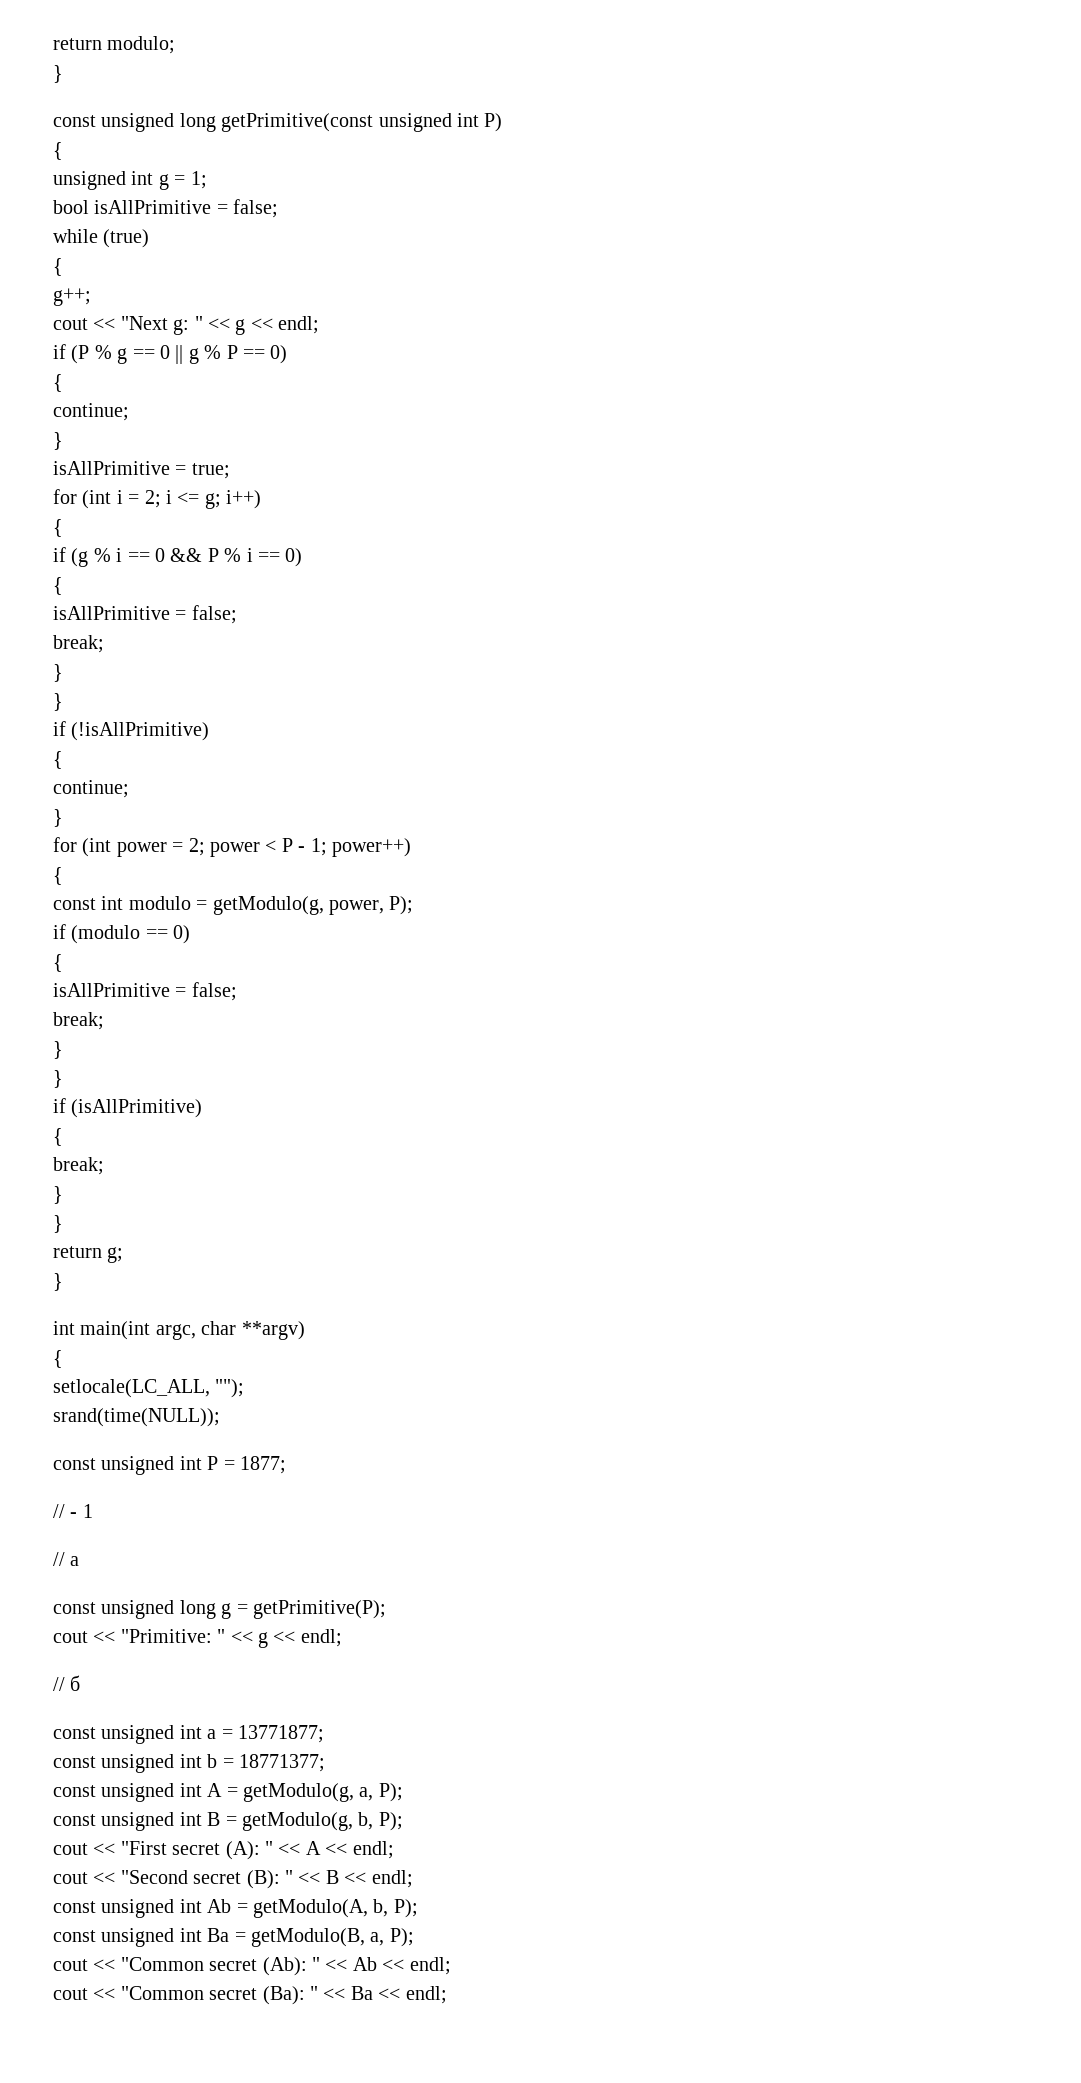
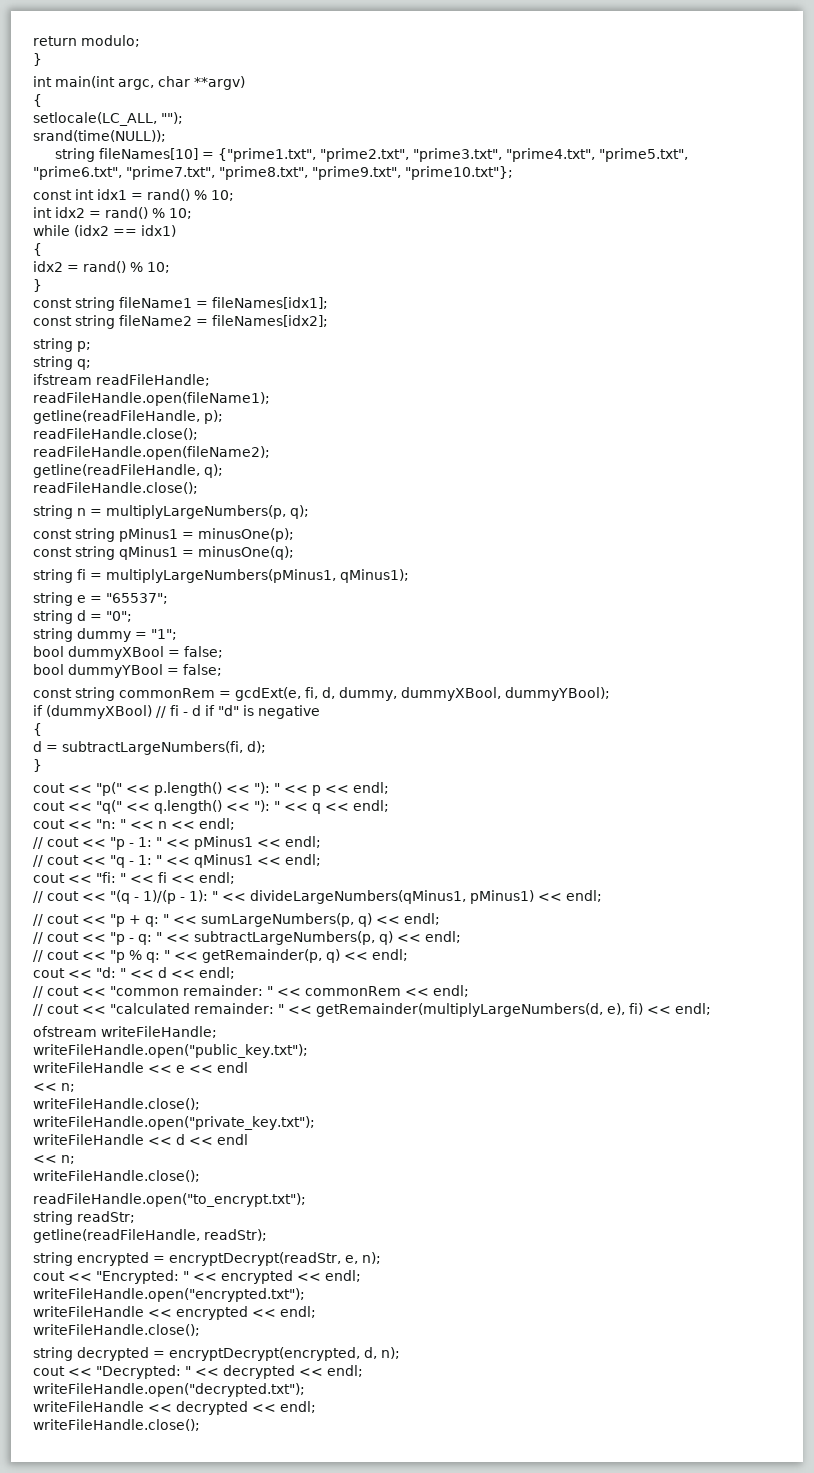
- const unsigned long getPrimitive(const unsigned int P)
- {
- unsigned int g = 1;
- bool isAllPrimitive = false;
- while (true)
- {
- g++;
- cout << "Next g: " << g << endl;
- if (P % g == 0 || g % P == 0)
- {
- continue;
- }
- isAllPrimitive = true;
- for (int i = 2; i <= g; i++)
- {
- if (g % i == 0 && P % i == 0)
- {
- isAllPrimitive = false;
- break;
- }
- }
- if (!isAllPrimitive)
- {
- continue;
- }
- for (int power = 2; power < P - 1; power++)
- {
- const int modulo = getModulo(g, power, P);
- if (modulo == 0)
- {
- isAllPrimitive = false;
- break;
- }
- }
- if (isAllPrimitive)
- {
- break;
- }
- }
- return g;
- }
- const unsigned int P = 1877;
- // - 1
- // а
- const unsigned long g = getPrimitive(P);
- cout << "Primitive: " << g << endl;
- // б
- const unsigned int a = 13771877;
- const unsigned int b = 18771377;
- const unsigned int A = getModulo(g, a, P);
- const unsigned int B = getModulo(g, b, P);
- cout << "First secret (A): " << A << endl;
- cout << "Second secret (B): " << B << endl;
- const unsigned int Ab = getModulo(A, b, P);
- const unsigned int Ba = getModulo(B, a, P);
- cout << "Common secret (Ab): " << Ab << endl;
- cout << "Common secret (Ba): " << Ba << endl;
+ string fileNames[10] = {"prime1.txt", "prime2.txt", "prime3.txt", "prime4.txt", "prime5.txt", "prime6.txt", "prime7.txt", "prime8.txt", "prime9.txt", "prime10.txt"};
+ const int idx1 = rand() % 10;
+ int idx2 = rand() % 10;
+ while (idx2 == idx1)
+ {
+ idx2 = rand() % 10;
+ }
+ const string fileName1 = fileNames[idx1];
+ const string fileName2 = fileNames[idx2];
+ string p;
+ string q;
+ ifstream readFileHandle;
+ readFileHandle.open(fileName1);
+ getline(readFileHandle, p);
+ readFileHandle.close();
+ readFileHandle.open(fileName2);
+ getline(readFileHandle, q);
+ readFileHandle.close();
+ string n = multiplyLargeNumbers(p, q);
+ const string pMinus1 = minusOne(p);
+ const string qMinus1 = minusOne(q);
+ string fi = multiplyLargeNumbers(pMinus1, qMinus1);
+ string e = "65537";
+ string d = "0";
+ string dummy = "1";
+ bool dummyXBool = false;
+ bool dummyYBool = false;
+ const string commonRem = gcdExt(e, fi, d, dummy, dummyXBool, dummyYBool);
+ if (dummyXBool) // fi - d if "d" is negative
+ {
+ d = subtractLargeNumbers(fi, d);
+ }
+ cout << "p(" << p.length() << "): " << p << endl;
+ cout << "q(" << q.length() << "): " << q << endl;
+ cout << "n: " << n << endl;
+ // cout << "p - 1: " << pMinus1 << endl;
+ // cout << "q - 1: " << qMinus1 << endl;
+ cout << "fi: " << fi << endl;
+ // cout << "(q - 1)/(p - 1): " << divideLargeNumbers(qMinus1, pMinus1) << endl;
+ // cout << "p + q: " << sumLargeNumbers(p, q) << endl;
+ // cout << "p - q: " << subtractLargeNumbers(p, q) << endl;
+ // cout << "p % q: " << getRemainder(p, q) << endl;
+ cout << "d: " << d << endl;
+ // cout << "common remainder: " << commonRem << endl;
+ // cout << "calculated remainder: " << getRemainder(multiplyLargeNumbers(d, e), fi) << endl;
+ ofstream writeFileHandle;
+ writeFileHandle.open("public_key.txt");
+ writeFileHandle << e << endl
+ << n;
+ writeFileHandle.close();
+ writeFileHandle.open("private_key.txt");
+ writeFileHandle << d << endl
+ << n;
+ writeFileHandle.close();
+ readFileHandle.open("to_encrypt.txt");
+ string readStr;
+ getline(readFileHandle, readStr);
+ string encrypted = encryptDecrypt(readStr, e, n);
+ cout << "Encrypted: " << encrypted << endl;
+ writeFileHandle.open("encrypted.txt");
+ writeFileHandle << encrypted << endl;
+ writeFileHandle.close();
+ string decrypted = encryptDecrypt(encrypted, d, n);
+ cout << "Decrypted: " << decrypted << endl;
+ writeFileHandle.open("decrypted.txt");
+ writeFileHandle << decrypted << endl;
+ writeFileHandle.close();

